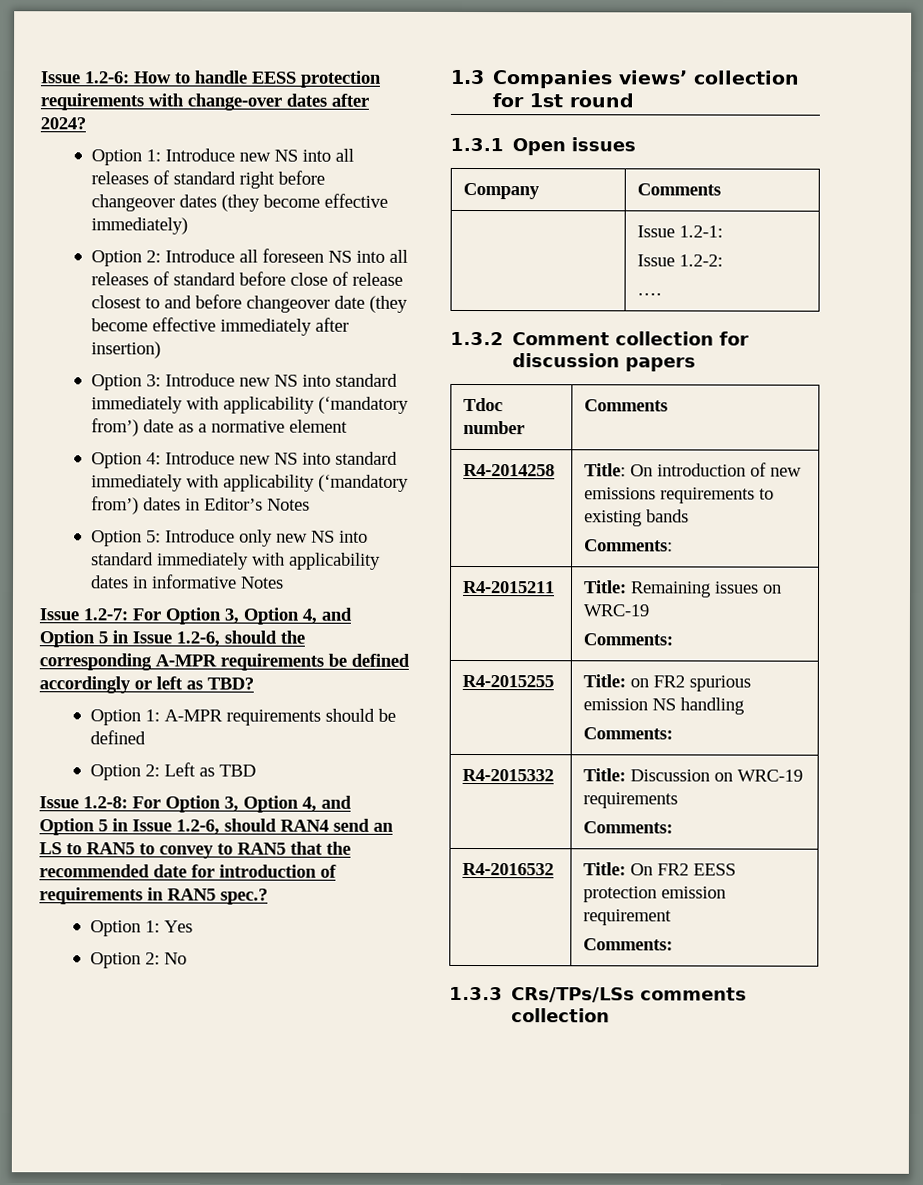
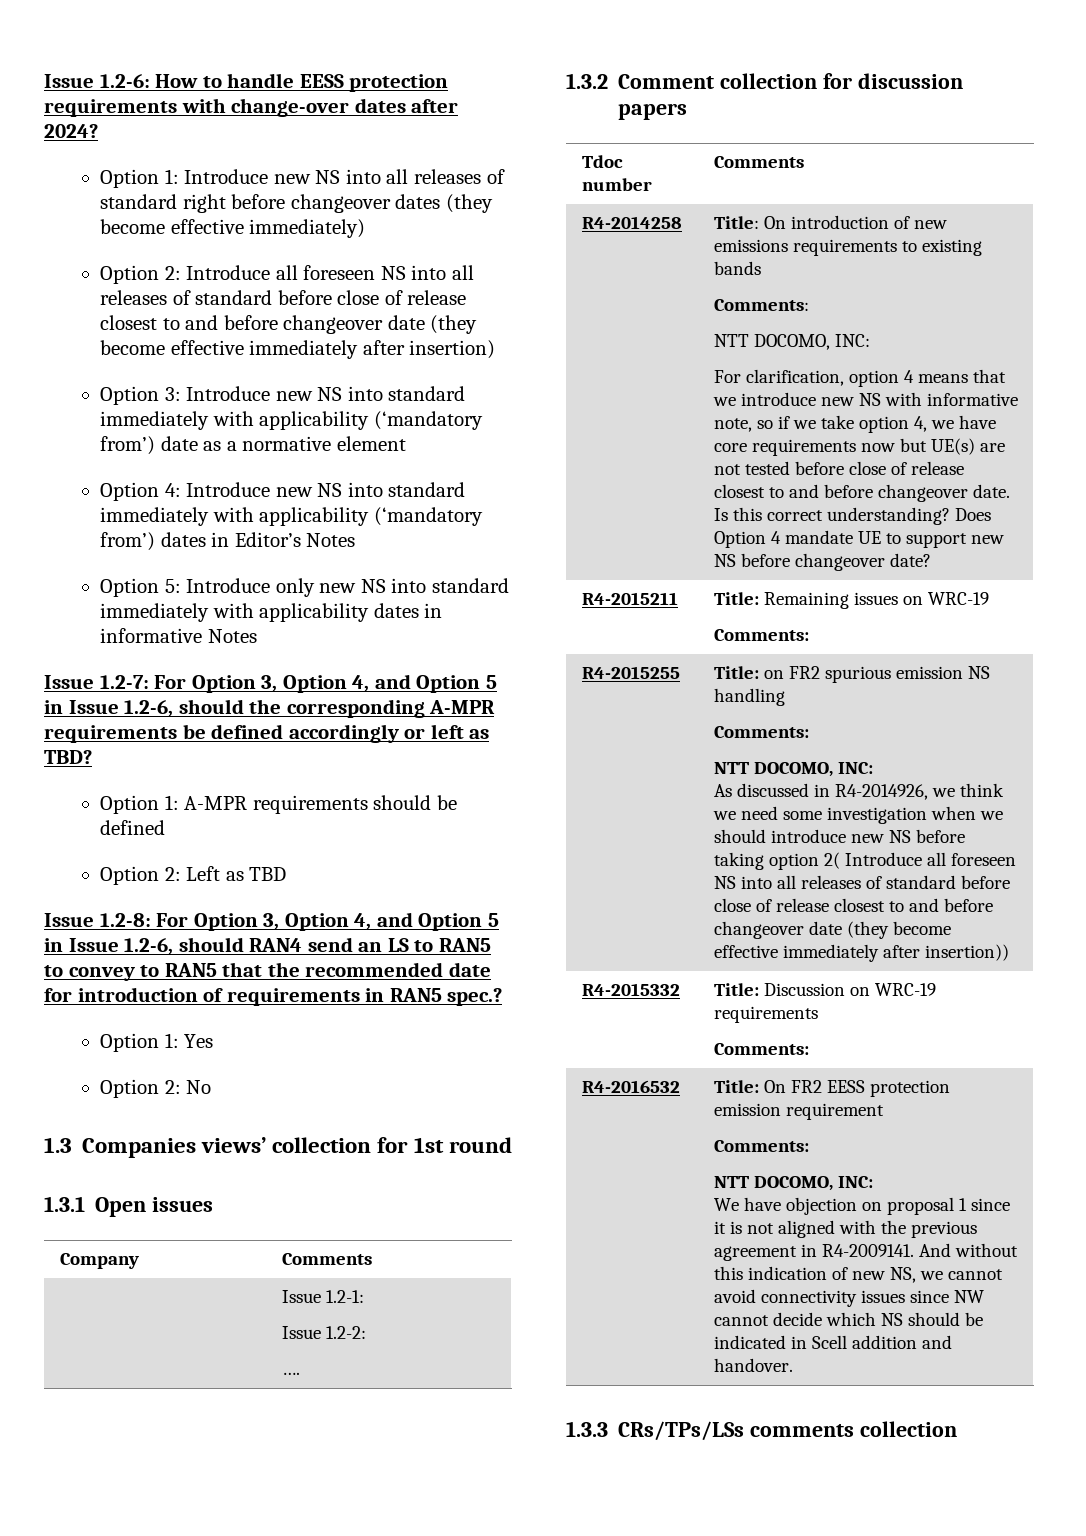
  Title: On introduction of new emissions requirements to existing bands
  Comments:
+ NTT DOCOMO, INC:
+ For clarification, option 4 means that we introduce new NS with informative note, so if we take option 4, we have core requirements now but UE(s) are not tested before close of release closest to and before changeover date. Is this correct understanding? Does Option 4 mandate UE to support new NS before changeover date?
  Title: on FR2 spurious emission NS handling
  Comments:
+ NTT DOCOMO, INC:
+ As discussed in R4-2014926, we think we need some investigation when we should introduce new NS before taking option 2( Introduce all foreseen NS into all releases of standard before close of release closest to and before changeover date (they become effective immediately after insertion))
  Title: On FR2 EESS protection emission requirement
  Comments:
+ NTT DOCOMO, INC:
+ We have objection on proposal 1 since it is not aligned with the previous agreement in R4-2009141. And without this indication of new NS, we cannot avoid connectivity issues since NW cannot decide which NS should be indicated in Scell addition and handover.

